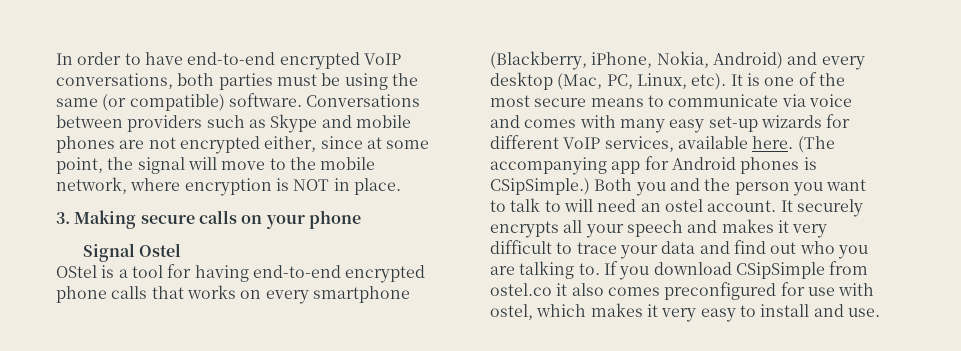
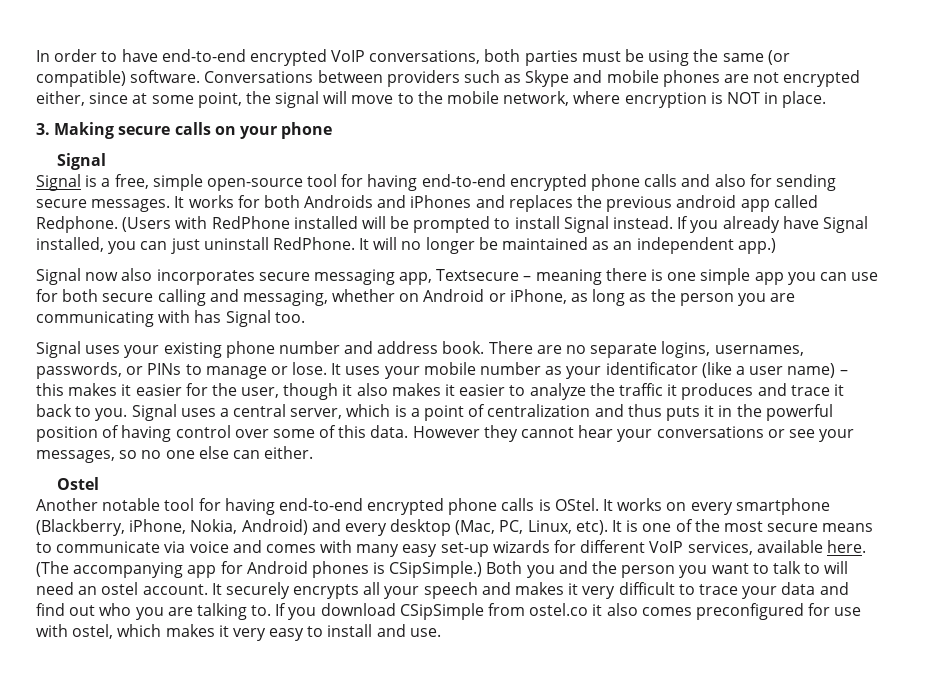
  3. Making secure calls on your phone
- Signal Ostel
- OStel is a tool for having end-to-end encrypted phone calls that works on every smartphone (Blackberry, iPhone, Nokia, Android) and every desktop (Mac, PC, Linux, etc).
+ Signal
+ Signal is a free, simple open-source tool for having end-to-end encrypted phone calls and also for sending secure messages. It works for both Androids and iPhones and replaces the previous android app called Redphone. (Users with RedPhone installed will be prompted to install Signal instead. If you already have Signal installed, you can just uninstall RedPhone. It will no longer be maintained as an independent app.)
+ Signal now also incorporates secure messaging app, Textsecure – meaning there is one simple app you can use for both secure calling and messaging, whether on Android or iPhone, as long as the person you are communicating with has Signal too.
+ Signal uses your existing phone number and address book. There are no separate logins, usernames, passwords, or PINs to manage or lose. It uses your mobile number as your identificator (like a user name) – this makes it easier for the user, though it also makes it easier to analyze the traffic it produces and trace it back to you. Signal uses a central server, which is a point of centralization and thus puts it in the powerful position of having control over some of this data. However they cannot hear your conversations or see your messages, so no one else can either.
+ Ostel
+ Another notable tool for having end-to-end encrypted phone calls is OStel. It works on every smartphone (Blackberry, iPhone, Nokia, Android) and every desktop (Mac, PC, Linux, etc).

